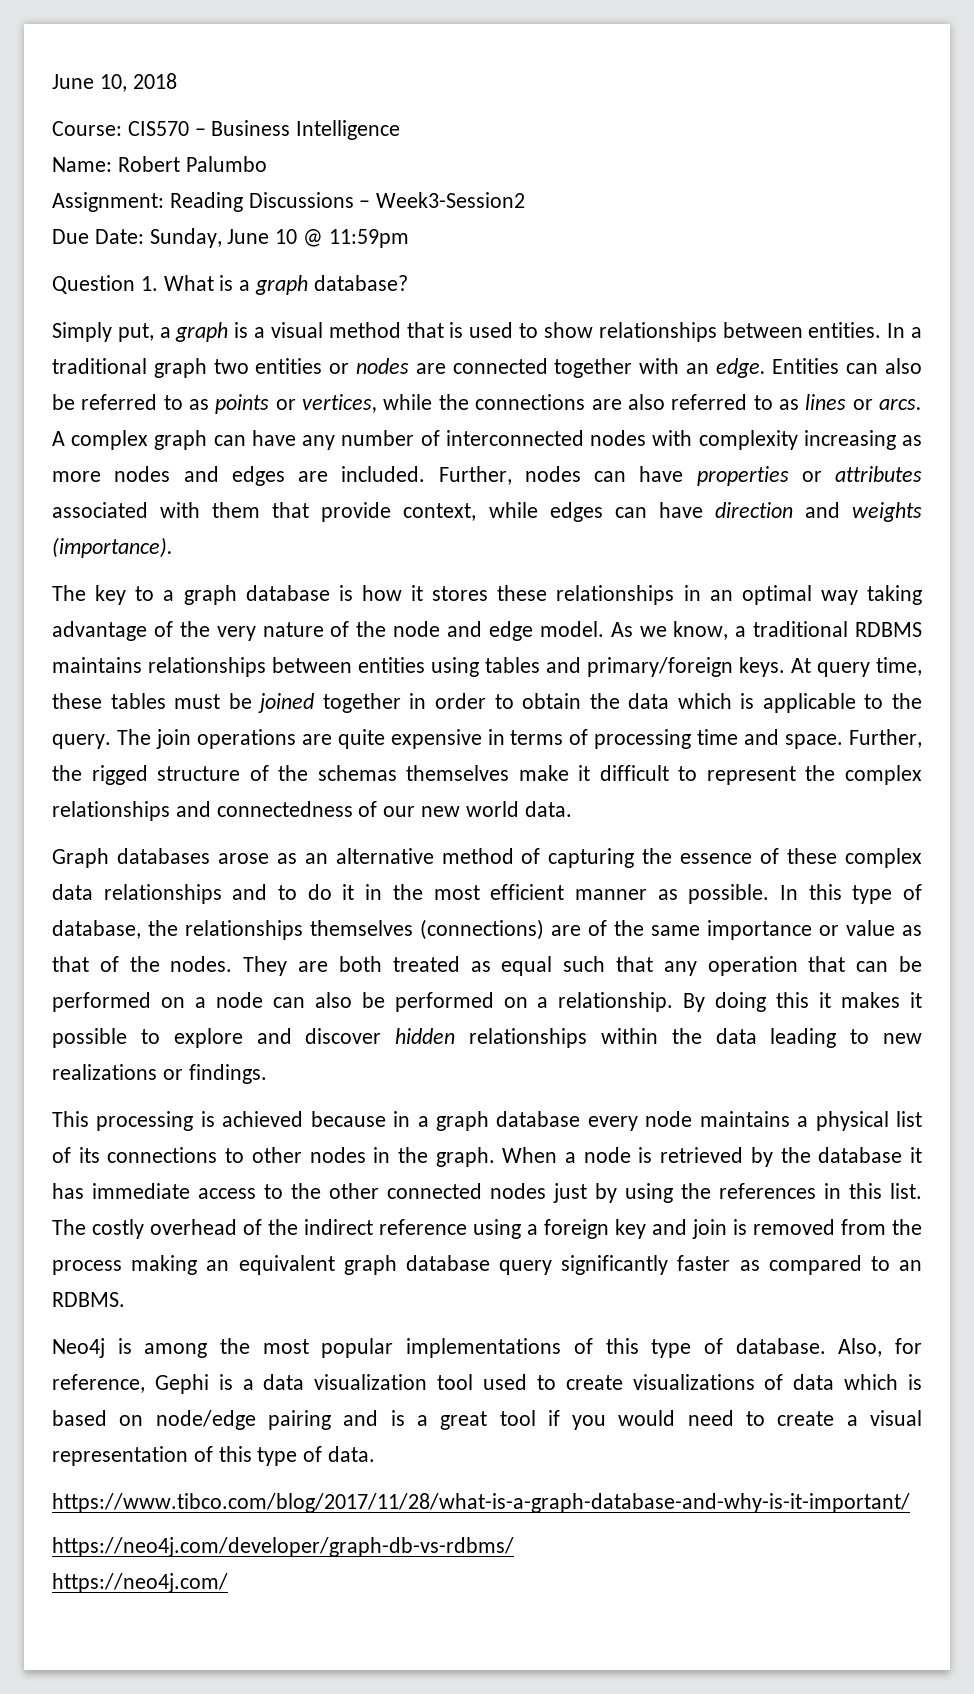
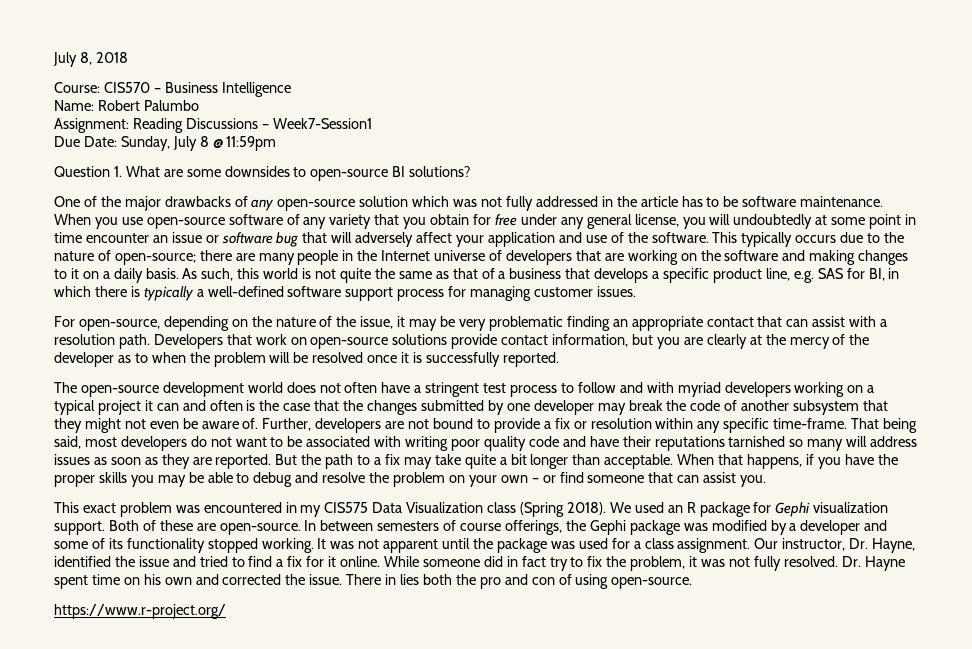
- June 10, 2018
+ July 8, 2018
- Assignment: Reading Discussions – Week3-Session2
+ Assignment: Reading Discussions – Week7-Session1
- Due Date: Sunday, June 10 @ 11:59pm
+ Due Date: Sunday, July 8 @ 11:59pm
- Question 1. What is a graph database?
- Simply put, a graph is a visual method that is used to show relationships between entities. In a traditional graph two entities or nodes are connected together with an edge. Entities can also be referred to as points or vertices, while the connections are also referred to as lines or arcs. A complex graph can have any number of interconnected nodes with complexity increasing as more nodes and edges are included. Further, nodes can have properties or attributes associated with them that provide context, while edges can have direction and weights (importance).
- The key to a graph database is how it stores these relationships in an optimal way taking advantage of the very nature of the node and edge model. As we know, a traditional RDBMS maintains relationships between entities using tables and primary/foreign keys. At query time, these tables must be joined together in order to obtain the data which is applicable to the query. The join operations are quite expensive in terms of processing time and space. Further, the rigged structure of the schemas themselves make it difficult to represent the complex relationships and connectedness of our new world data.
- Graph databases arose as an alternative method of capturing the essence of these complex data relationships and to do it in the most efficient manner as possible. In this type of database, the relationships themselves (connections) are of the same importance or value as that of the nodes. They are both treated as equal such that any operation that can be performed on a node can also be performed on a relationship. By doing this it makes it possible to explore and discover hidden relationships within the data leading to new realizations or findings.
- This processing is achieved because in a graph database every node maintains a physical list of its connections to other nodes in the graph. When a node is retrieved by the database it has immediate access to the other connected nodes just by using the references in this list. The costly overhead of the indirect reference using a foreign key and join is removed from the process making an equivalent graph database query significantly faster as compared to an RDBMS.
- Neo4j is among the most popular implementations of this type of database. Also, for reference, Gephi is a data visualization tool used to create visualizations of data which is based on node/edge pairing and is a great tool if you would need to create a visual representation of this type of data.
- https://www.tibco.com/blog/2017/11/28/what-is-a-graph-database-and-why-is-it-important/
- https://neo4j.com/developer/graph-db-vs-rdbms/
- https://neo4j.com/
+ Question 1. What are some downsides to open-source BI solutions?
+ One of the major drawbacks of any open-source solution which was not fully addressed in the article has to be software maintenance. When you use open-source software of any variety that you obtain for free under any general license, you will undoubtedly at some point in time encounter an issue or software bug that will adversely affect your application and use of the software. This typically occurs due to the nature of open-source; there are many people in the Internet universe of developers that are working on the software and making changes to it on a daily basis. As such, this world is not quite the same as that of a business that develops a specific product line, e.g. SAS for BI, in which there is typically a well-defined software support process for managing customer issues.
+ For open-source, depending on the nature of the issue, it may be very problematic finding an appropriate contact that can assist with a resolution path. Developers that work on open-source solutions provide contact information, but you are clearly at the mercy of the developer as to when the problem will be resolved once it is successfully reported.
+ The open-source development world does not often have a stringent test process to follow and with myriad developers working on a typical project it can and often is the case that the changes submitted by one developer may break the code of another subsystem that they might not even be aware of. Further, developers are not bound to provide a fix or resolution within any specific time-frame. That being said, most developers do not want to be associated with writing poor quality code and have their reputations tarnished so many will address issues as soon as they are reported. But the path to a fix may take quite a bit longer than acceptable. When that happens, if you have the proper skills you may be able to debug and resolve the problem on your own – or find someone that can assist you.
+ This exact problem was encountered in my CIS575 Data Visualization class (Spring 2018). We used an R package for Gephi visualization support. Both of these are open-source. In between semesters of course offerings, the Gephi package was modified by a developer and some of its functionality stopped working. It was not apparent until the package was used for a class assignment. Our instructor, Dr. Hayne, identified the issue and tried to find a fix for it online. While someone did in fact try to fix the problem, it was not fully resolved. Dr. Hayne spent time on his own and corrected the issue. There in lies both the pro and con of using open-source.
+ https://www.r-project.org/

